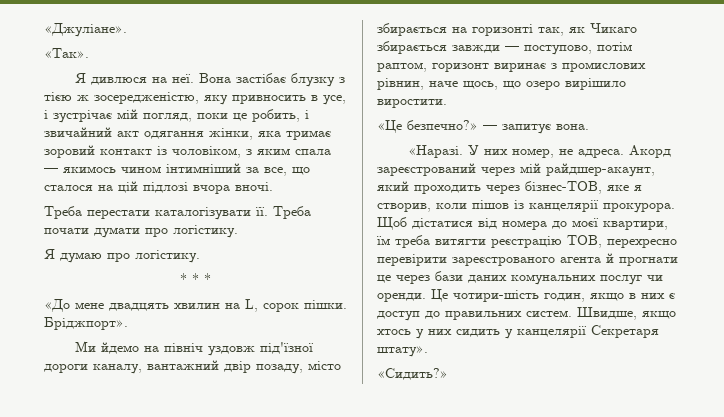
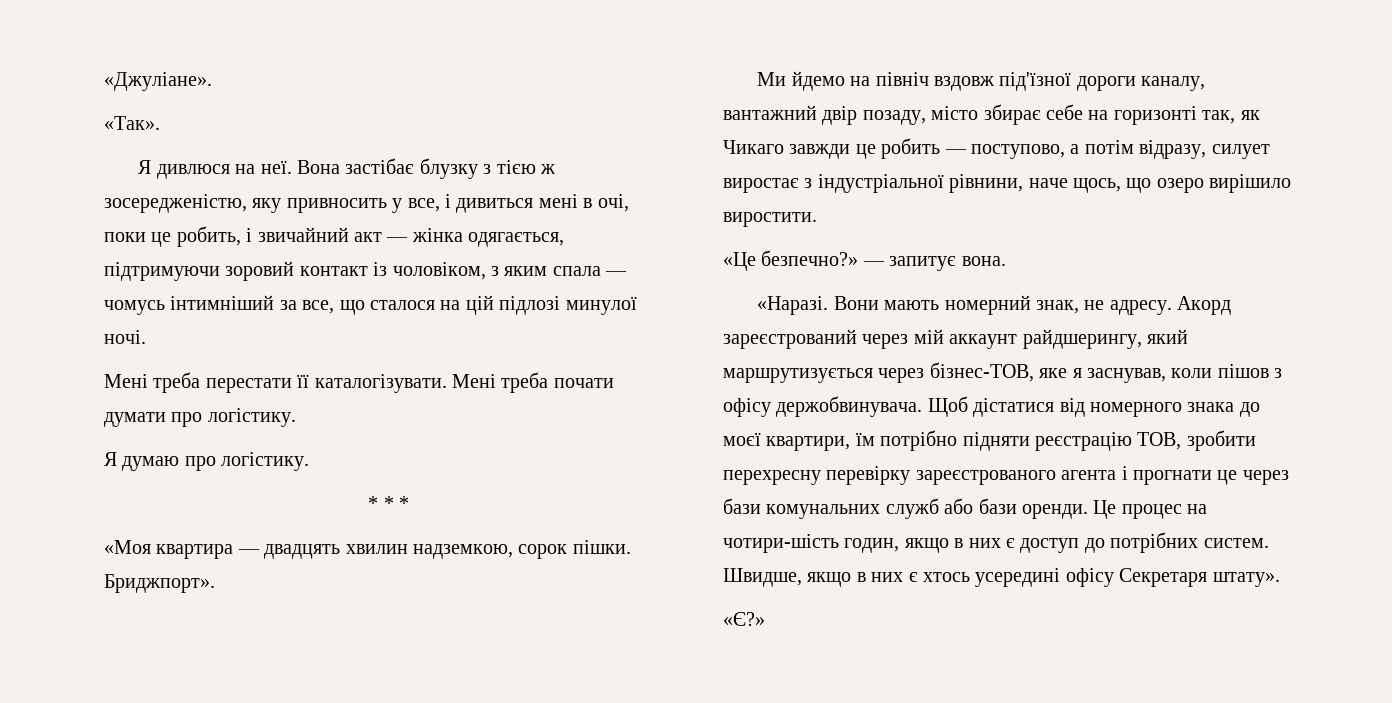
- Вона застібає блузку з тією ж зосередженістю, яку привносить в усе, і зустрічає мій погляд, поки це робить, і звичайний акт одягання жінки, яка тримає зоровий контакт із чоловіком, з яким спала — якимось чином інтимніший за все, що сталося на цій підлозі вчора вночі.
- Треба перестати каталогізувати її. Треба почати думати про логістику.
+ Вона застібає блузку з тією ж зосередженістю, яку привносить у все, і дивиться мені в очі, поки це робить, і звичайний акт — жінка одягається, підтримуючи зоровий контакт із чоловіком, з яким спала — чомусь інтимніший за все, що сталося на цій підлозі минулої ночі.
+ Мені треба перестати її каталогізувати. Мені треба почати думати про логістику.
- «До мене двадцять хвилин на L, сорок пішки.
+ «Моя квартира — двадцять хвилин надземкою, сорок пішки.
- Бріджпорт».
+ Бриджпорт».
- Ми йдемо на північ уздовж під'їзної дороги каналу, вантажний двір позаду, місто збирається на горизонті так, як Чикаго збирається завжди — поступово, потім раптом, горизонт виринає з промислових рівнин, наче щось, що озеро вирішило виростити.
+ Ми йдемо на північ вздовж під'їзної дороги каналу, вантажний двір позаду, місто збирає себе на горизонті так, як Чикаго завжди це робить — поступово, а потім відразу, силует виростає з індустріальної рівнини, наче щось, що озеро вирішило виростити.
- У них номер, не адреса. Акорд зареєстрований через мій райдшер-акаунт, який проходить через бізнес-ТОВ, яке я створив, коли пішов із канцелярії прокурора.
+ Вони мають номерний знак, не адресу. Акорд зареєстрований через мій аккаунт райдшерингу, який маршрутизується через бізнес-ТОВ, яке я заснував, коли пішов з офісу держобвинувача.
- Щоб дістатися від номера до моєї квартири, їм треба витягти реєстрацію ТОВ, перехресно перевірити зареєстрованого агента й прогнати це через бази даних комунальних послуг чи оренди. Це чотири-шість годин, якщо в них є доступ до правильних систем.
+ Щоб дістатися від номерного знака до моєї квартири, їм потрібно підняти реєстрацію ТОВ, зробити перехресну перевірку зареєстрованого агента і прогнати це через бази комунальних служб або бази оренди. Це процес на чотири-шість годин, якщо в них є доступ до потрібних систем.
- Швидше, якщо хтось у них сидить у канцелярії Секретаря штату».
+ Швидше, якщо в них є хтось усередині офісу Секретаря штату».
- «Сидить?»
+ «Є?»

